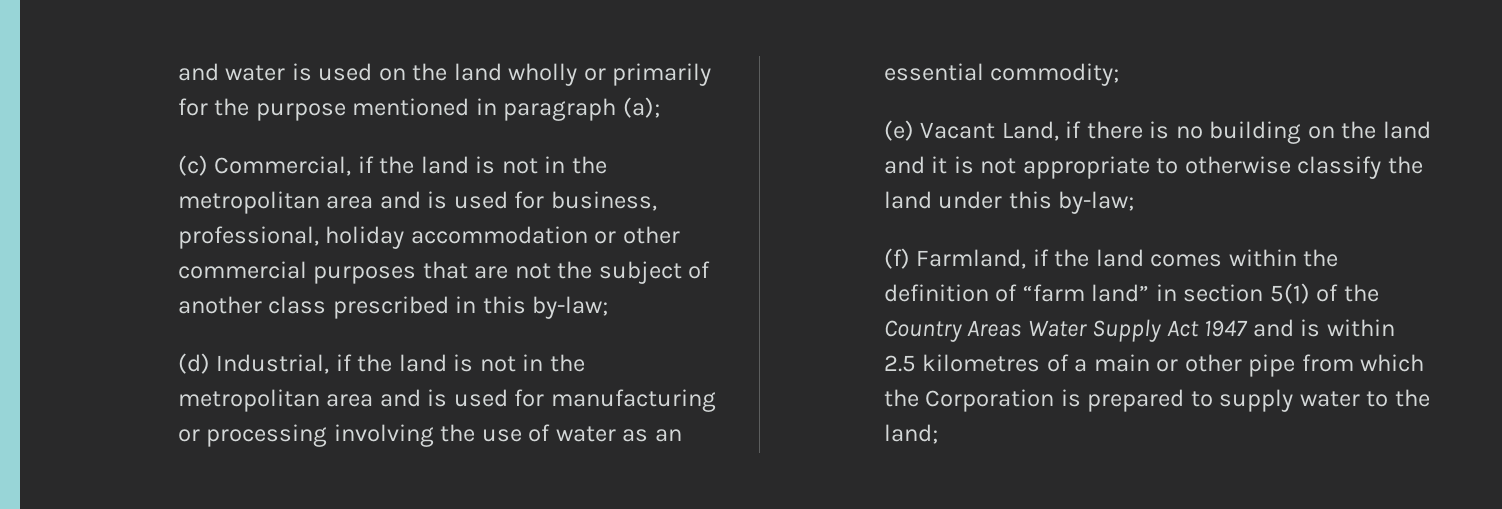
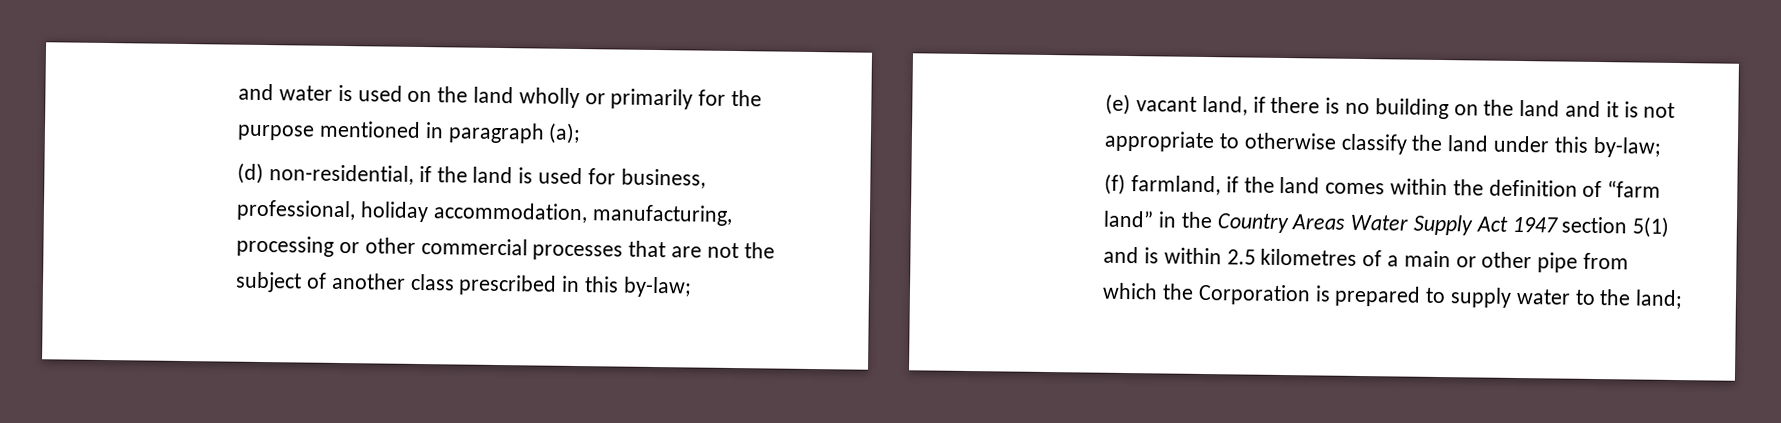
- (c) Commercial, if the land is not in the metropolitan area and is used for business, professional, holiday accommodation or other commercial purposes that are not the subject of another class prescribed in this by-law;
+ (d) non-residential, if the land is used for business, professional, holiday accommodation, manufacturing, processing or other commercial processes that are not the subject of another class prescribed in this by-law;
- (d) Industrial, if the land is not in the metropolitan area and is used for manufacturing or processing involving the use of water as an essential commodity;
- (e) Vacant Land, if there is no building on the land and it is not appropriate to otherwise classify the land under this by-law;
+ (e) vacant land, if there is no building on the land and it is not appropriate to otherwise classify the land under this by-law;
- (f) Farmland, if the land comes within the definition of “farm land” in section 5(1) of the Country Areas Water Supply Act 1947 and is within 2.5 kilometres of a main or other pipe from which the Corporation is prepared to supply water to the land;
+ (f) farmland, if the land comes within the definition of “farm land” in the Country Areas Water Supply Act 1947 section 5(1) and is within 2.5 kilometres of a main or other pipe from which the Corporation is prepared to supply water to the land;

